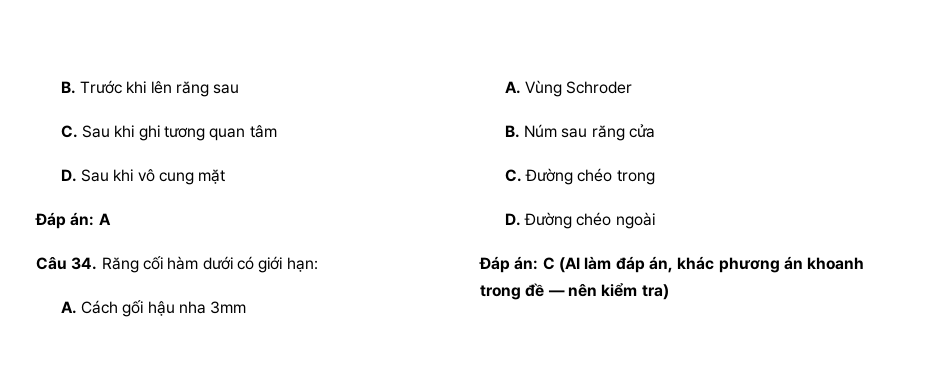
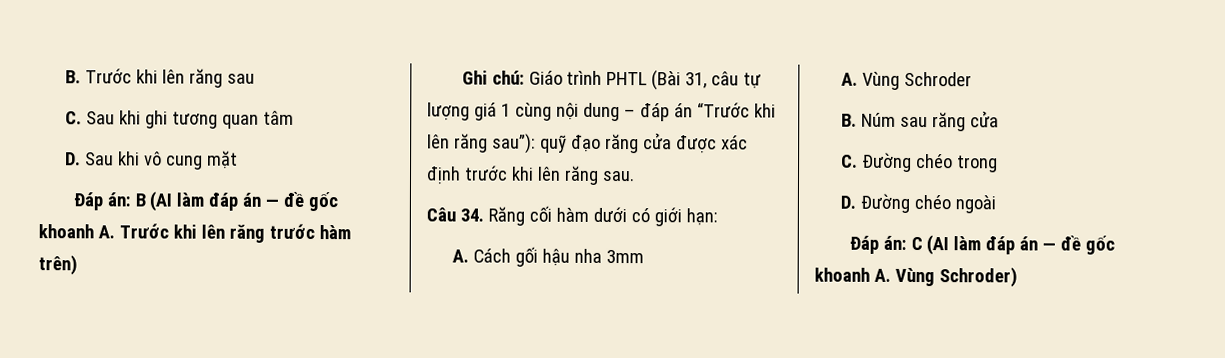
- Đáp án: A
+ Đáp án: B (AI làm đáp án — đề gốc khoanh A. Trước khi lên răng trước hàm trên)
+ Ghi chú: Giáo trình PHTL (Bài 31, câu tự lượng giá 1 cùng nội dung – đáp án “Trước khi lên răng sau”): quỹ đạo răng cửa được xác định trước khi lên răng sau.
- Đáp án: C (AI làm đáp án, khác phương án khoanh trong đề — nên kiểm tra)
+ Đáp án: C (AI làm đáp án — đề gốc khoanh A. Vùng Schroder)

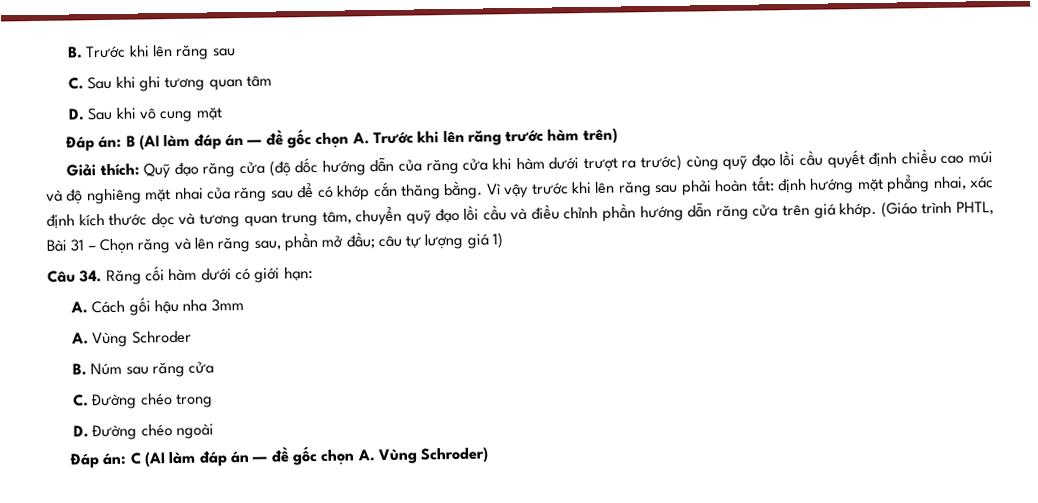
- Đáp án: B (AI làm đáp án — đề gốc khoanh A. Trước khi lên răng trước hàm trên)
+ Đáp án: B (AI làm đáp án — đề gốc chọn A. Trước khi lên răng trước hàm trên)
- Ghi chú: Giáo trình PHTL (Bài 31, câu tự lượng giá 1 cùng nội dung – đáp án “Trước khi lên răng sau”): quỹ đạo răng cửa được xác định trước khi lên răng sau.
+ Giải thích: Quỹ đạo răng cửa (độ dốc hướng dẫn của răng cửa khi hàm dưới trượt ra trước) cùng quỹ đạo lồi cầu quyết định chiều cao múi và độ nghiêng mặt nhai của răng sau để có khớp cắn thăng bằng. Vì vậy trước khi lên răng sau phải hoàn tất: định hướng mặt phẳng nhai, xác định kích thước dọc và tương quan trung tâm, chuyển quỹ đạo lồi cầu và điều chỉnh phần hướng dẫn răng cửa trên giá khớp. (Giáo trình PHTL, Bài 31 – Chọn răng và lên răng sau, phần mở đầu; câu tự lượng giá 1)
- Đáp án: C (AI làm đáp án — đề gốc khoanh A. Vùng Schroder)
+ Đáp án: C (AI làm đáp án — đề gốc chọn A. Vùng Schroder)

